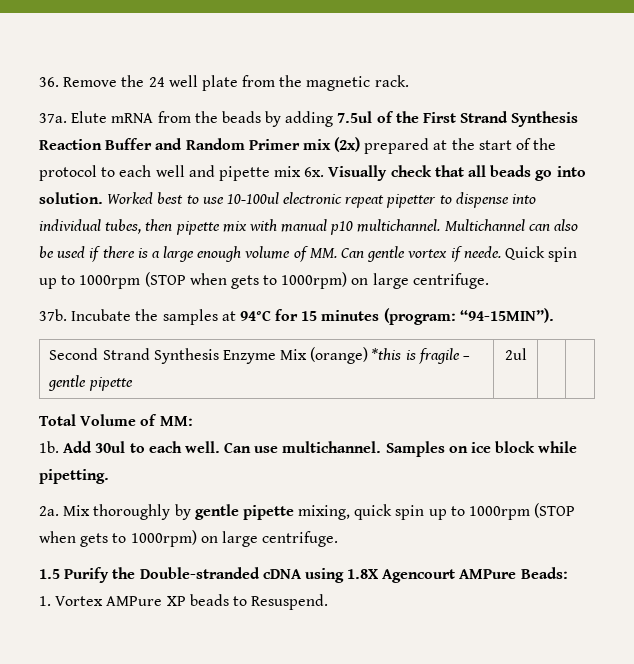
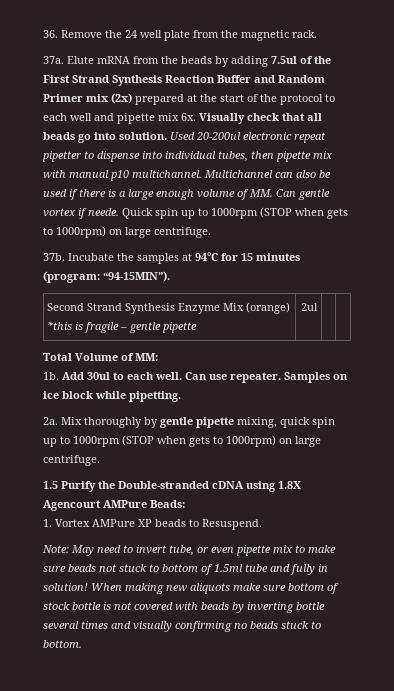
- Worked best to use 10-100ul electronic repeat pipetter to dispense into individual tubes, then pipette mix with manual p10 multichannel.
+ Used 20-200ul electronic repeat pipetter to dispense into individual tubes, then pipette mix with manual p10 multichannel.
- Can use multichannel.
+ Can use repeater.
+ Note: May need to invert tube, or even pipette mix to make sure beads not stuck to bottom of 1.5ml tube and fully in solution! When making new aliquots make sure bottom of stock bottle is not covered with beads by inverting bottle several times and visually confirming no beads stuck to bottom.

